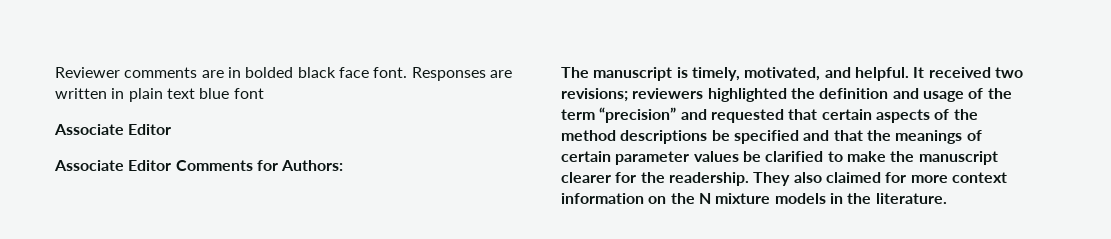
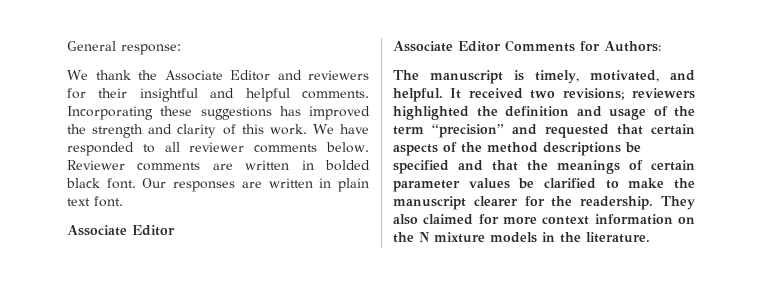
+ General response:
+ We thank the Associate Editor and reviewers for their insightful and helpful comments. Incorporating these suggestions has improved the strength and clarity of this work. We have responded to all reviewer comments below.
- Reviewer comments are in bolded black face font. Responses are written in plain text blue font
+ Reviewer comments are written in bolded black font. Our responses are written in plain text font.

